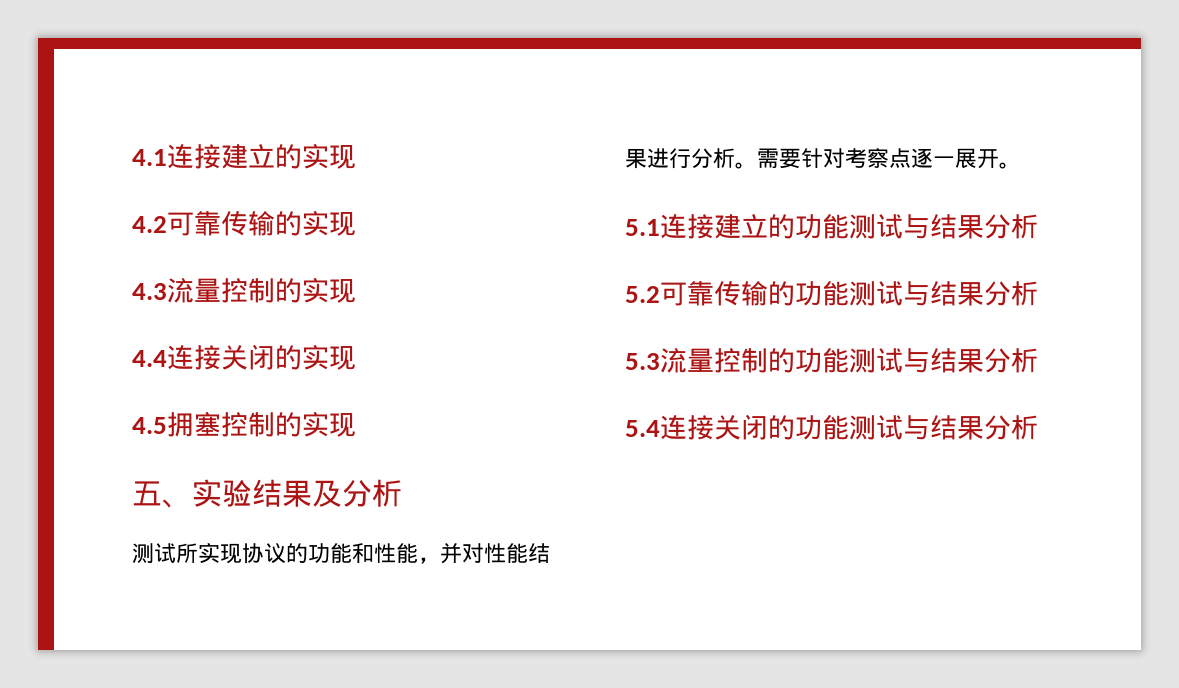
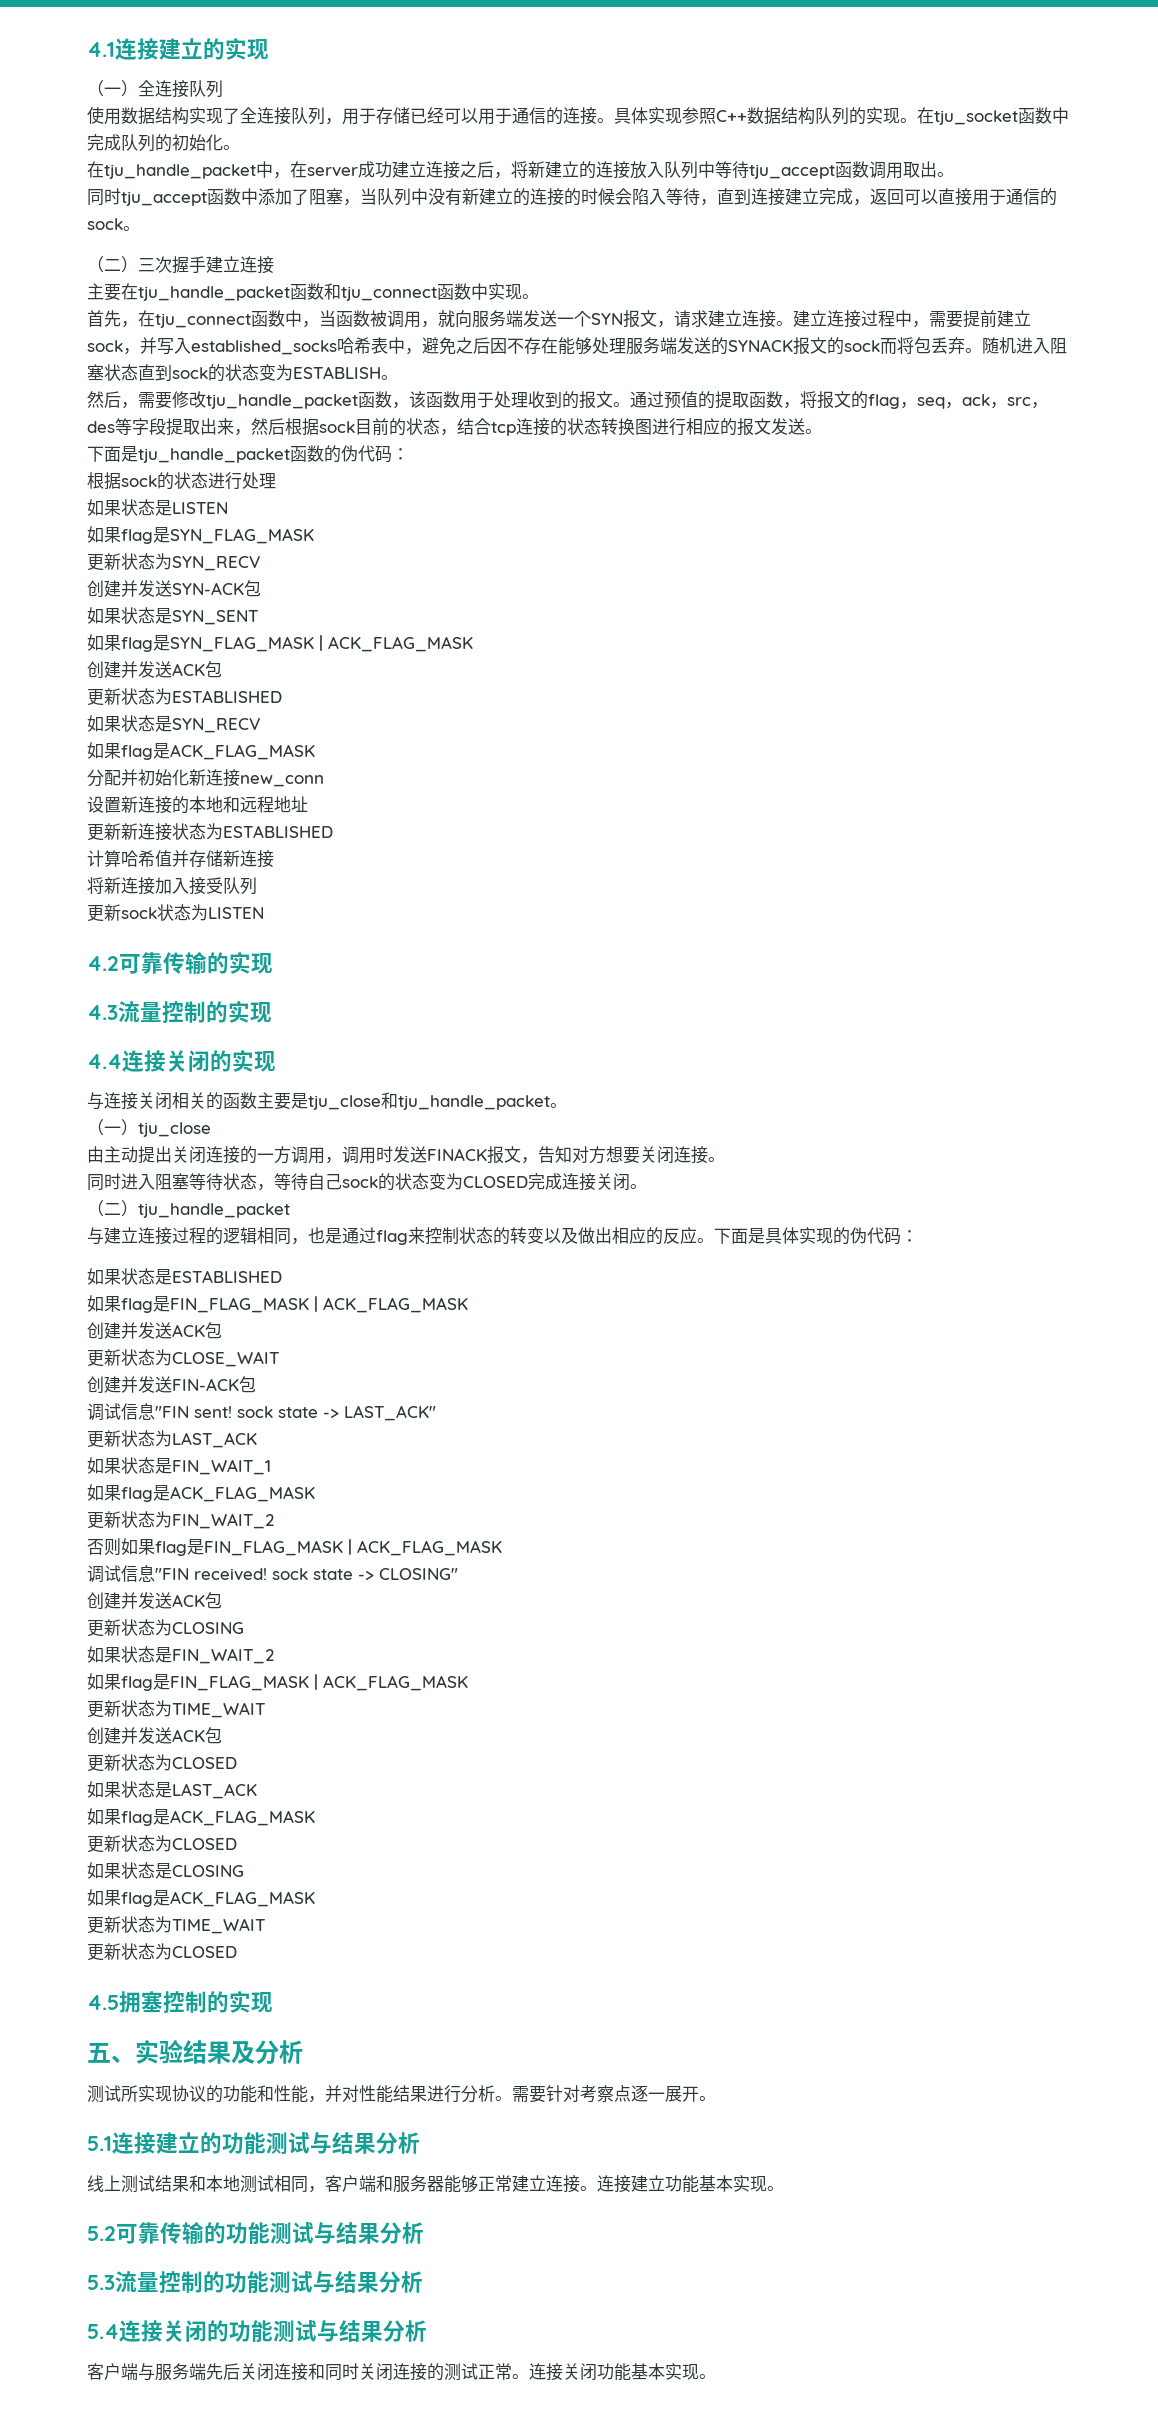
+ （一）全连接队列
+ 使用数据结构实现了全连接队列，用于存储已经可以用于通信的连接。具体实现参照C++数据结构队列的实现。在tju_socket函数中完成队列的初始化。
+ 在tju_handle_packet中，在server成功建立连接之后，将新建立的连接放入队列中等待tju_accept函数调用取出。
+ 同时tju_accept函数中添加了阻塞，当队列中没有新建立的连接的时候会陷入等待，直到连接建立完成，返回可以直接用于通信的sock。
+ （二）三次握手建立连接
+ 主要在tju_handle_packet函数和tju_connect函数中实现。
+ 首先，在tju_connect函数中，当函数被调用，就向服务端发送一个SYN报文，请求建立连接。建立连接过程中，需要提前建立sock，并写入established_socks哈希表中，避免之后因不存在能够处理服务端发送的SYNACK报文的sock而将包丢弃。随机进入阻塞状态直到sock的状态变为ESTABLISH。
+ 然后，需要修改tju_handle_packet函数，该函数用于处理收到的报文。通过预值的提取函数，将报文的flag，seq，ack，src，des等字段提取出来，然后根据sock目前的状态，结合tcp连接的状态转换图进行相应的报文发送。
+ 下面是tju_handle_packet函数的伪代码：
+ 根据sock的状态进行处理
+ 如果状态是LISTEN
+ 如果flag是SYN_FLAG_MASK
+ 更新状态为SYN_RECV
+ 创建并发送SYN-ACK包
+ 如果状态是SYN_SENT
+ 如果flag是SYN_FLAG_MASK | ACK_FLAG_MASK
+ 创建并发送ACK包
+ 更新状态为ESTABLISHED
+ 如果状态是SYN_RECV
+ 如果flag是ACK_FLAG_MASK
+ 分配并初始化新连接new_conn
+ 设置新连接的本地和远程地址
+ 更新新连接状态为ESTABLISHED
+ 计算哈希值并存储新连接
+ 将新连接加入接受队列
+ 更新sock状态为LISTEN
+ 与连接关闭相关的函数主要是tju_close和tju_handle_packet。
+ （一）tju_close
+ 由主动提出关闭连接的一方调用，调用时发送FINACK报文，告知对方想要关闭连接。
+ 同时进入阻塞等待状态，等待自己sock的状态变为CLOSED完成连接关闭。
+ （二）tju_handle_packet
+ 与建立连接过程的逻辑相同，也是通过flag来控制状态的转变以及做出相应的反应。下面是具体实现的伪代码：
+ 如果状态是ESTABLISHED
+ 如果flag是FIN_FLAG_MASK | ACK_FLAG_MASK
+ 创建并发送ACK包
+ 更新状态为CLOSE_WAIT
+ 创建并发送FIN-ACK包
+ 调试信息"FIN sent! sock state -> LAST_ACK"
+ 更新状态为LAST_ACK
+ 如果状态是FIN_WAIT_1
+ 如果flag是ACK_FLAG_MASK
+ 更新状态为FIN_WAIT_2
+ 否则如果flag是FIN_FLAG_MASK | ACK_FLAG_MASK
+ 调试信息"FIN received! sock state -> CLOSING"
+ 创建并发送ACK包
+ 更新状态为CLOSING
+ 如果状态是FIN_WAIT_2
+ 如果flag是FIN_FLAG_MASK | ACK_FLAG_MASK
+ 更新状态为TIME_WAIT
+ 创建并发送ACK包
+ 更新状态为CLOSED
+ 如果状态是LAST_ACK
+ 如果flag是ACK_FLAG_MASK
+ 更新状态为CLOSED
+ 如果状态是CLOSING
+ 如果flag是ACK_FLAG_MASK
+ 更新状态为TIME_WAIT
+ 更新状态为CLOSED
+ 线上测试结果和本地测试相同，客户端和服务器能够正常建立连接。连接建立功能基本实现。
+ 客户端与服务端先后关闭连接和同时关闭连接的测试正常。连接关闭功能基本实现。

